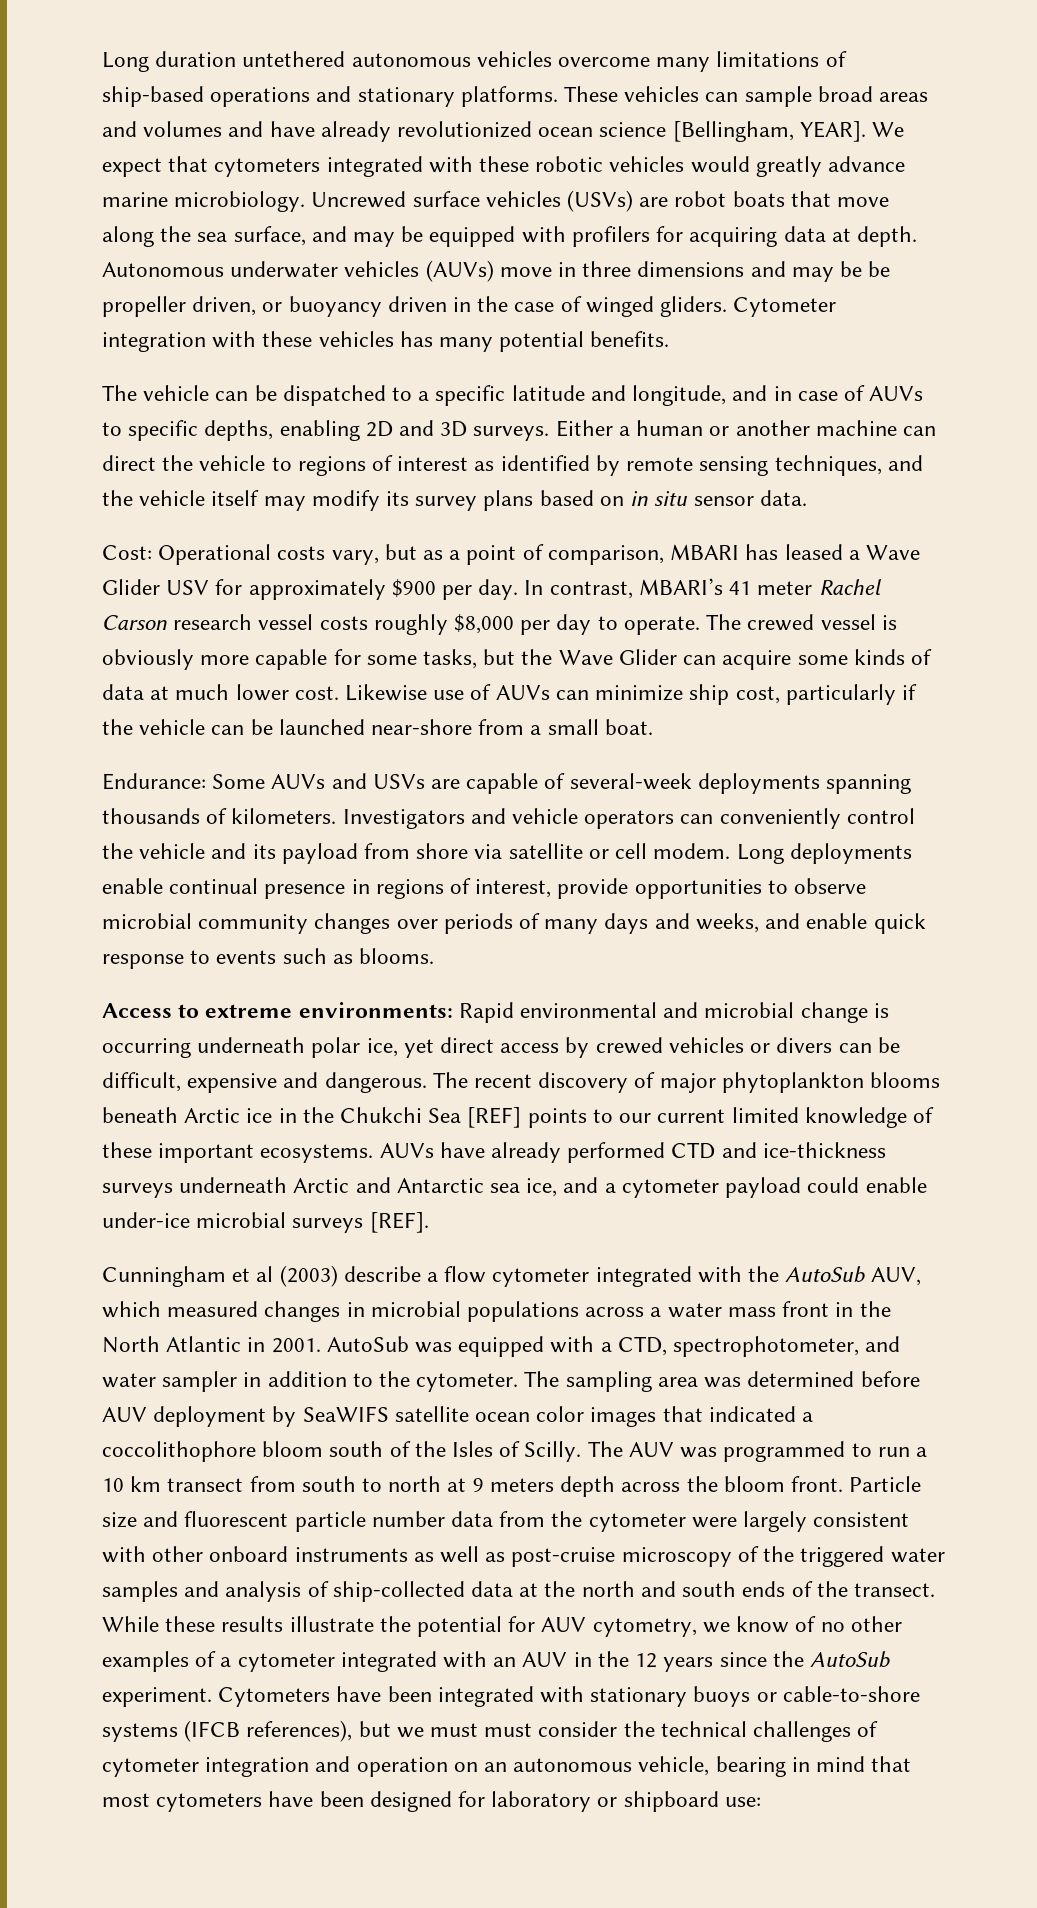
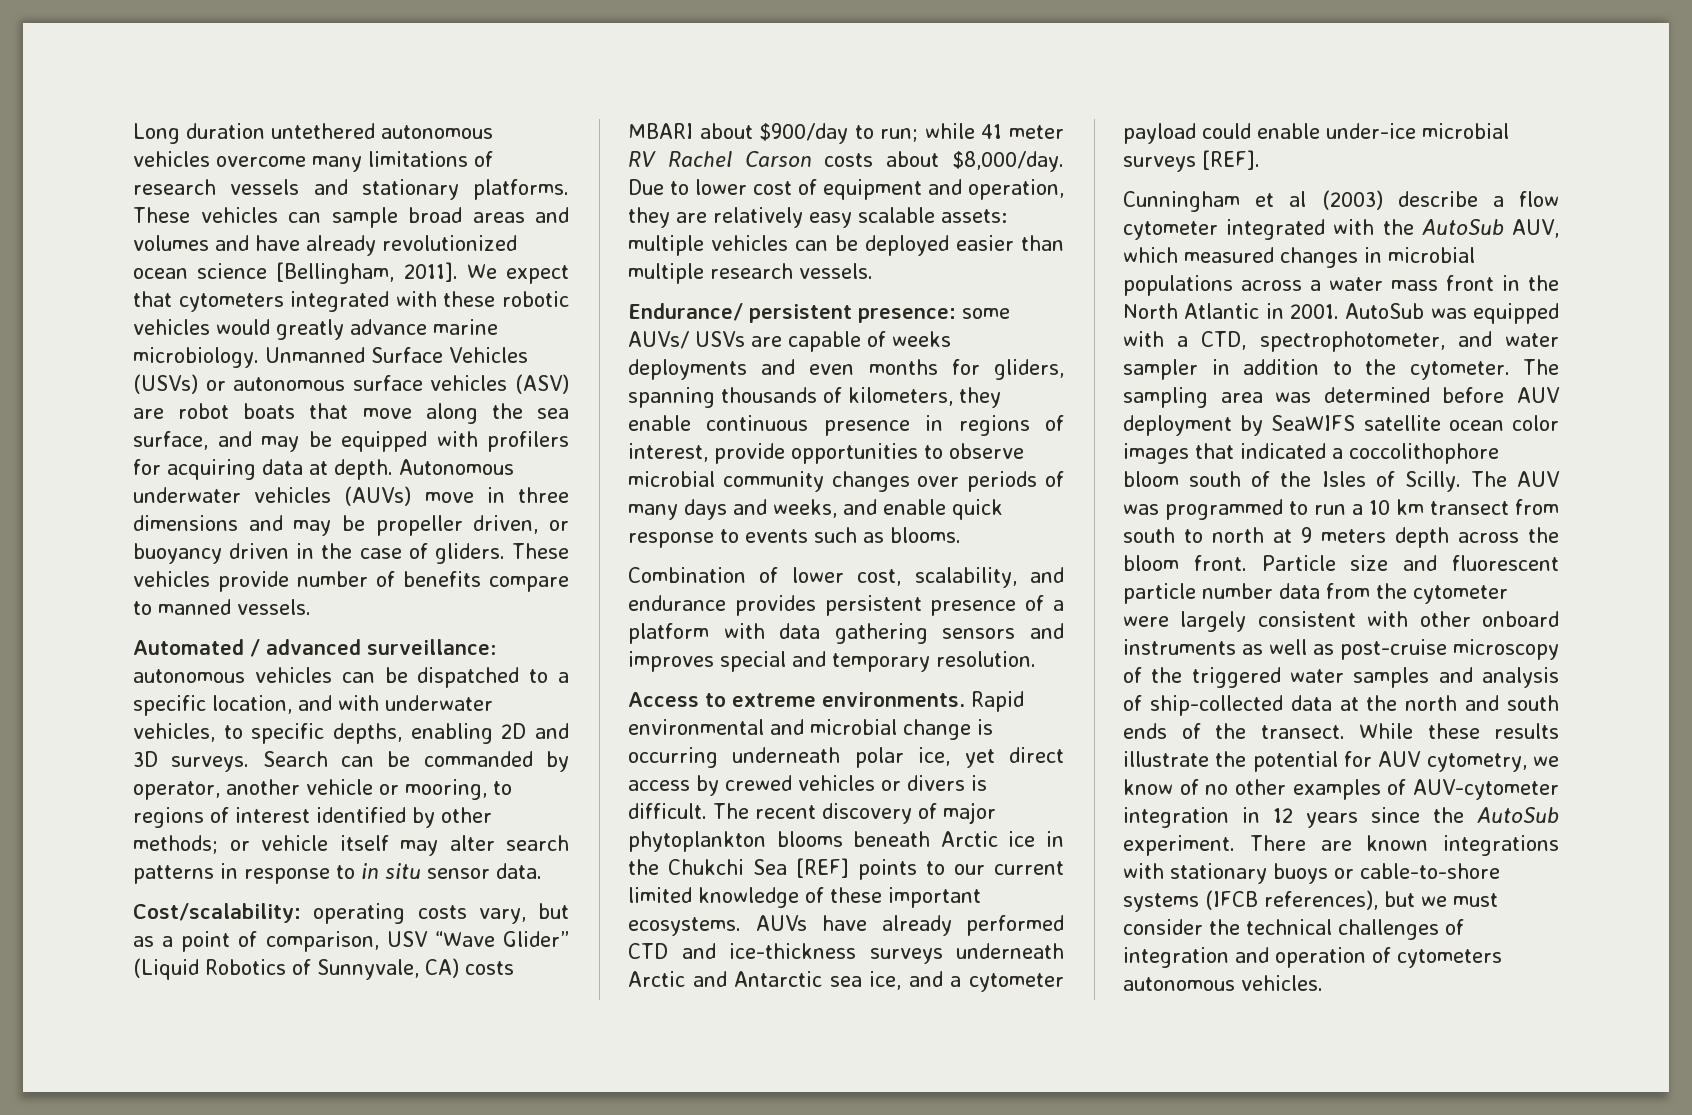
- Long duration untethered autonomous vehicles overcome many limitations of ship-based operations and stationary platforms.
+ Long duration untethered autonomous vehicles overcome many limitations of research vessels and stationary platforms.
- These vehicles can sample broad areas and volumes and have already revolutionized ocean science [Bellingham, YEAR].
+ These vehicles can sample broad areas and volumes and have already revolutionized ocean science [Bellingham, 2011].
- Uncrewed surface vehicles (USVs) are robot boats that move along the sea surface, and may be equipped with profilers for acquiring data at depth.
+ Unmanned Surface Vehicles (USVs) or autonomous surface vehicles (ASV) are robot boats that move along the sea surface, and may be equipped with profilers for acquiring data at depth.
- Autonomous underwater vehicles (AUVs) move in three dimensions and may be be propeller driven, or buoyancy driven in the case of winged gliders. Cytometer integration with these vehicles has many potential benefits.
- The vehicle can be dispatched to a specific latitude and longitude, and in case of AUVs to specific depths, enabling 2D and 3D surveys.
+ Autonomous underwater vehicles (AUVs) move in three dimensions and may be propeller driven, or buoyancy driven in the case of gliders. These vehicles provide number of benefits compare to manned vessels.
+ Automated / advanced surveillance: autonomous vehicles can be dispatched to a specific location, and with underwater vehicles, to specific depths, enabling 2D and 3D surveys.
- Either a human or another machine can direct the vehicle to regions of interest as identified by remote sensing techniques, and the vehicle itself may modify its survey plans based on in situ sensor data.
+ Search can be commanded by operator, another vehicle or mooring, to regions of interest identified by other methods; or vehicle itself may alter search patterns in response to in situ sensor data.
- Cost: Operational costs vary, but as a point of comparison, MBARI has leased a Wave Glider USV for approximately $900 per day. In contrast, MBARI’s 41 meter Rachel Carson research vessel costs roughly $8,000 per day to operate. The crewed vessel is obviously more capable for some tasks, but the Wave Glider can acquire some kinds of data at much lower cost. Likewise use of AUVs can minimize ship cost, particularly if the vehicle can be launched near-shore from a small boat.
- Endurance: Some AUVs and USVs are capable of several-week deployments spanning thousands of kilometers. Investigators and vehicle operators can conveniently control the vehicle and its payload from shore via satellite or cell modem. Long deployments enable continual presence in regions of interest, provide opportunities to observe microbial community changes over periods of many days and weeks, and enable quick response to events such as blooms.
+ Cost/scalability: operating costs vary, but as a point of comparison, USV “Wave Glider” (Liquid Robotics of Sunnyvale, CA) costs MBARI about $900/day to run; while 41 meter RV Rachel Carson costs about $8,000/day. Due to lower cost of equipment and operation, they are relatively easy scalable assets: multiple vehicles can be deployed easier than multiple research vessels.
+ Endurance/ persistent presence: some AUVs/ USVs are capable of weeks deployments and even months for gliders, spanning thousands of kilometers, they enable continuous presence in regions of interest, provide opportunities to observe microbial community changes over periods of many days and weeks, and enable quick response to events such as blooms.
+ Combination of lower cost, scalability, and endurance provides persistent presence of a platform with data gathering sensors and improves special and temporary resolution.
- Access to extreme environments: Rapid environmental and microbial change is occurring underneath polar ice, yet direct access by crewed vehicles or divers can be difficult, expensive and dangerous.
+ Access to extreme environments. Rapid environmental and microbial change is occurring underneath polar ice, yet direct access by crewed vehicles or divers is difficult.
- While these results illustrate the potential for AUV cytometry, we know of no other examples of a cytometer integrated with an AUV in the 12 years since the AutoSub experiment.
+ While these results illustrate the potential for AUV cytometry, we know of no other examples of AUV-cytometer integration in 12 years since the AutoSub experiment.
- Cytometers have been integrated with stationary buoys or cable-to-shore systems (IFCB references), but we must must consider the technical challenges of cytometer integration and operation on an autonomous vehicle, bearing in mind that most cytometers have been designed for laboratory or shipboard use:
+ There are known integrations with stationary buoys or cable-to-shore systems (IFCB references), but we must consider the technical challenges of integration and operation of cytometers autonomous vehicles.

